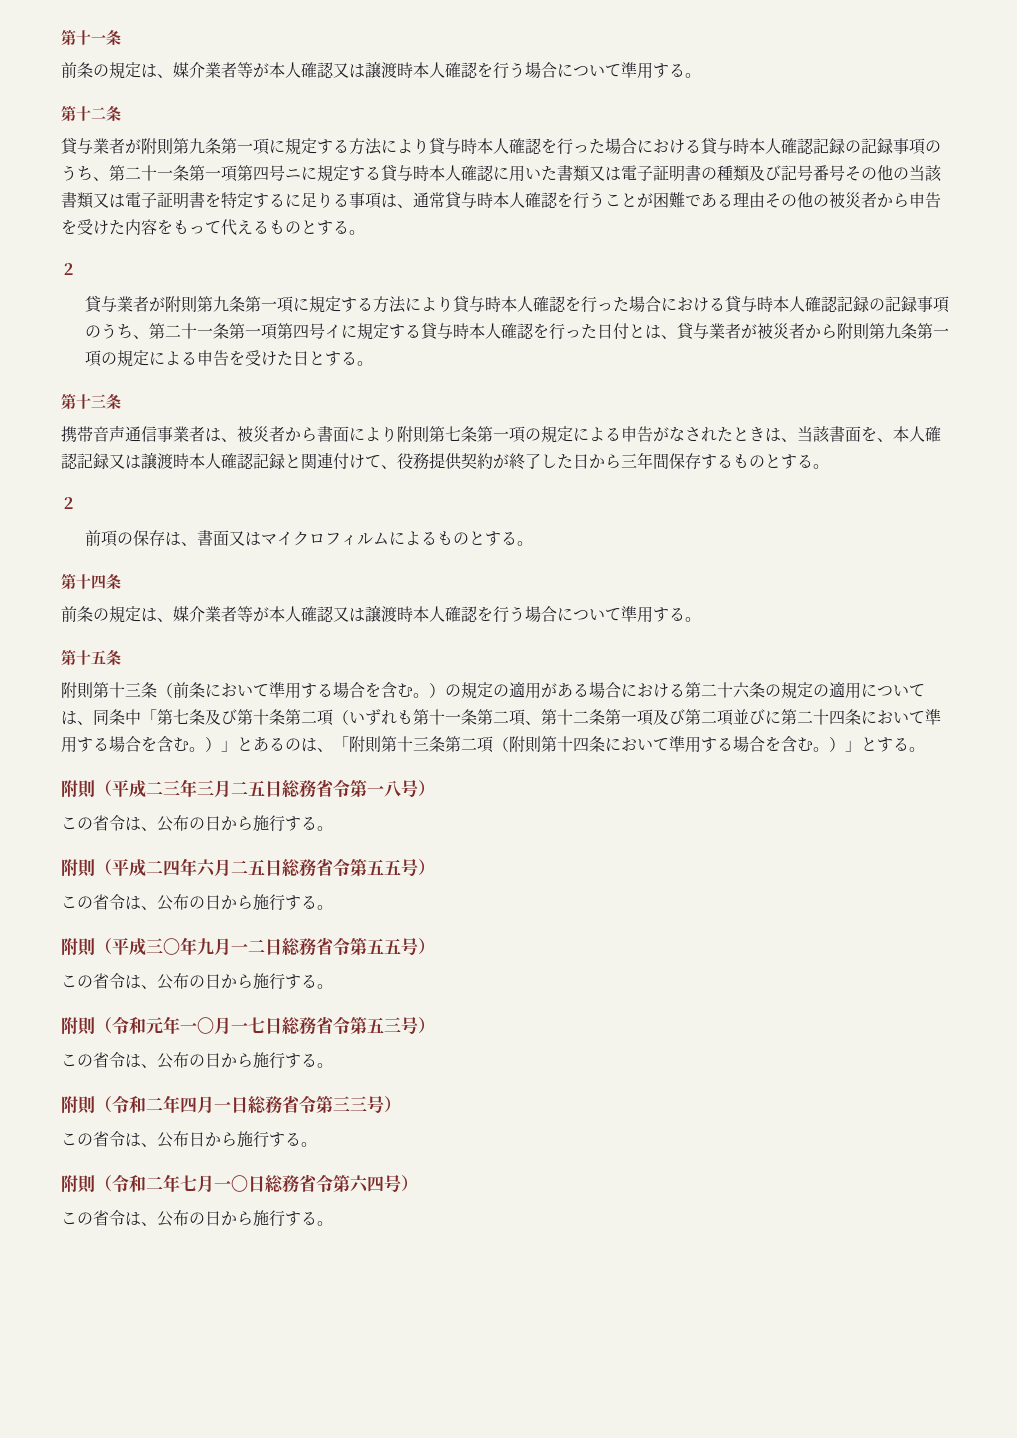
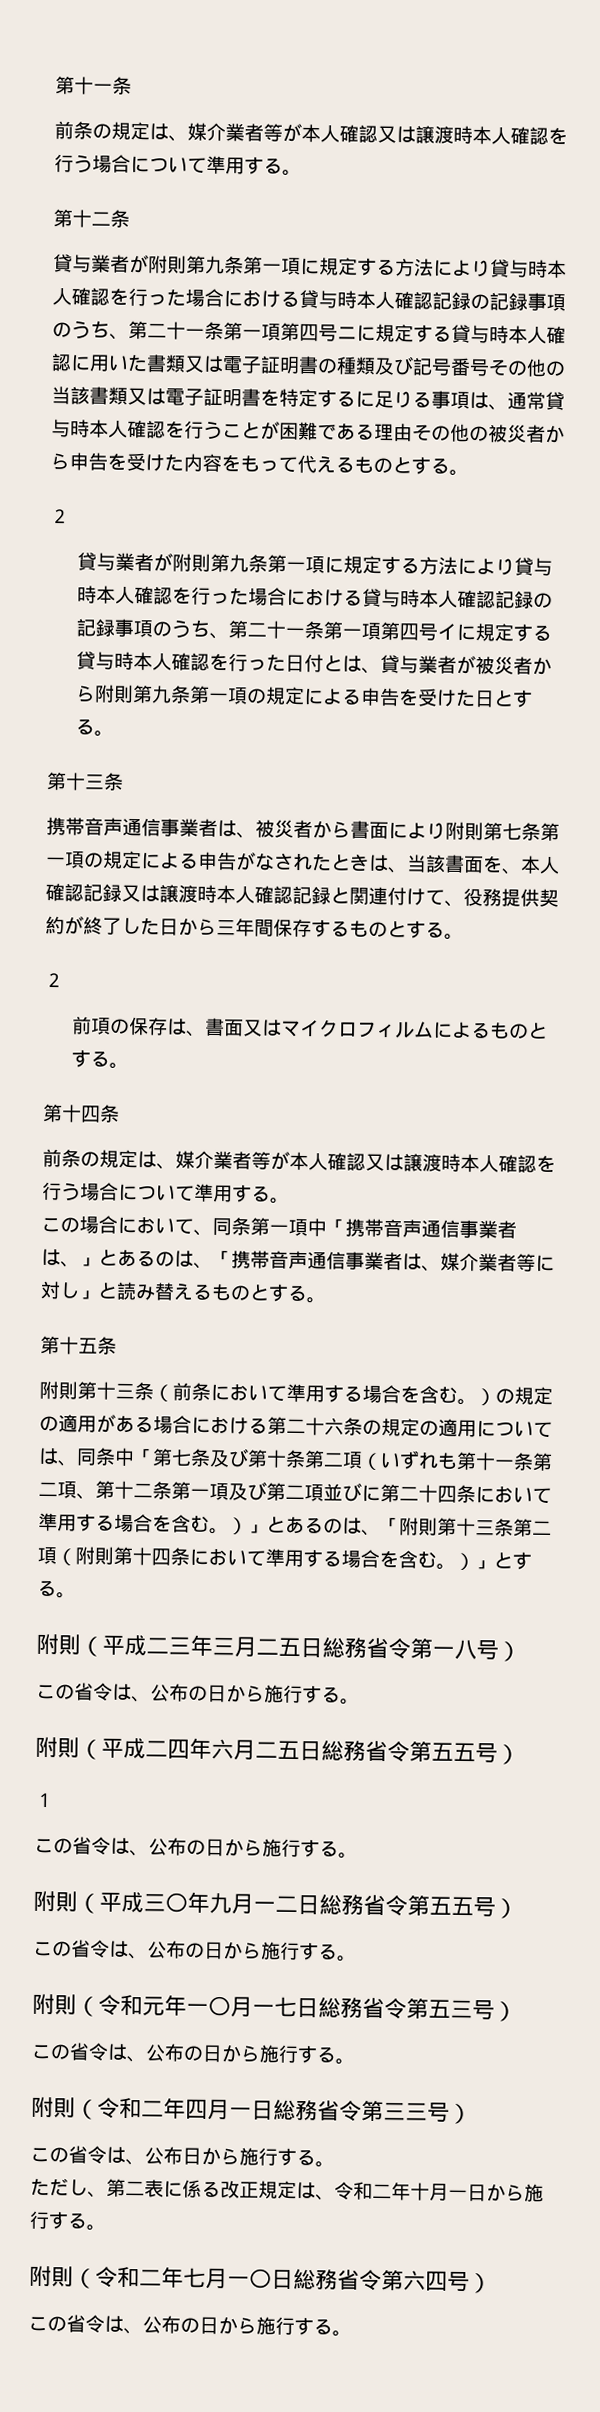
+ この場合において、同条第一項中「携帯音声通信事業者は、」とあるのは、「携帯音声通信事業者は、媒介業者等に対し」と読み替えるものとする。
+ １
+ ただし、第二表に係る改正規定は、令和二年十月一日から施行する。

